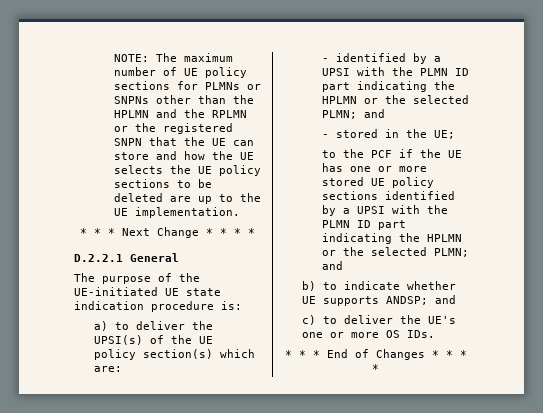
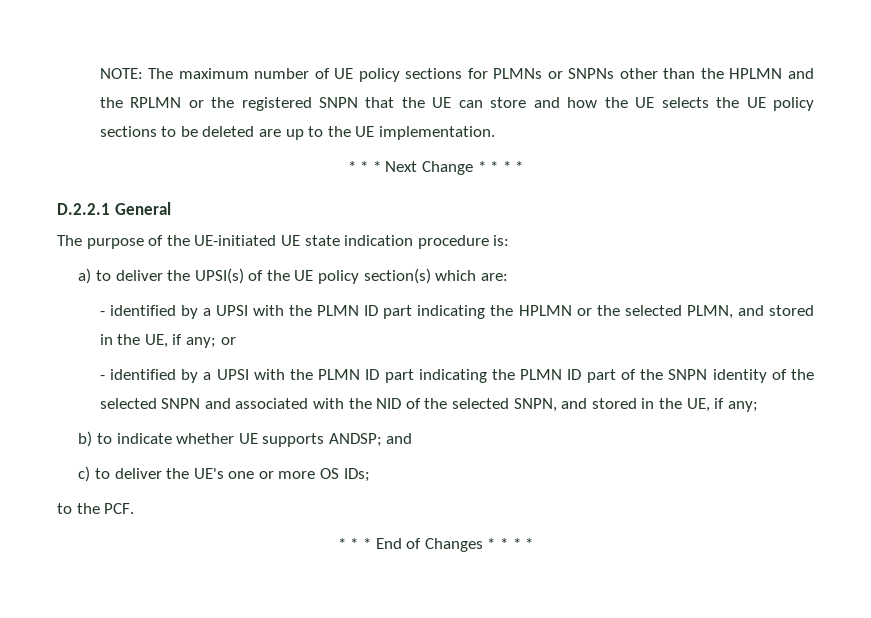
- - identified by a UPSI with the PLMN ID part indicating the HPLMN or the selected PLMN; and
- - stored in the UE;
- to the PCF if the UE has one or more stored UE policy sections identified by a UPSI with the PLMN ID part indicating the HPLMN or the selected PLMN; and
+ - identified by a UPSI with the PLMN ID part indicating the HPLMN or the selected PLMN, and stored in the UE, if any; or
+ - identified by a UPSI with the PLMN ID part indicating the PLMN ID part of the SNPN identity of the selected SNPN and associated with the NID of the selected SNPN, and stored in the UE, if any;
- c) to deliver the UE's one or more OS IDs.
+ c) to deliver the UE's one or more OS IDs;
+ to the PCF.

